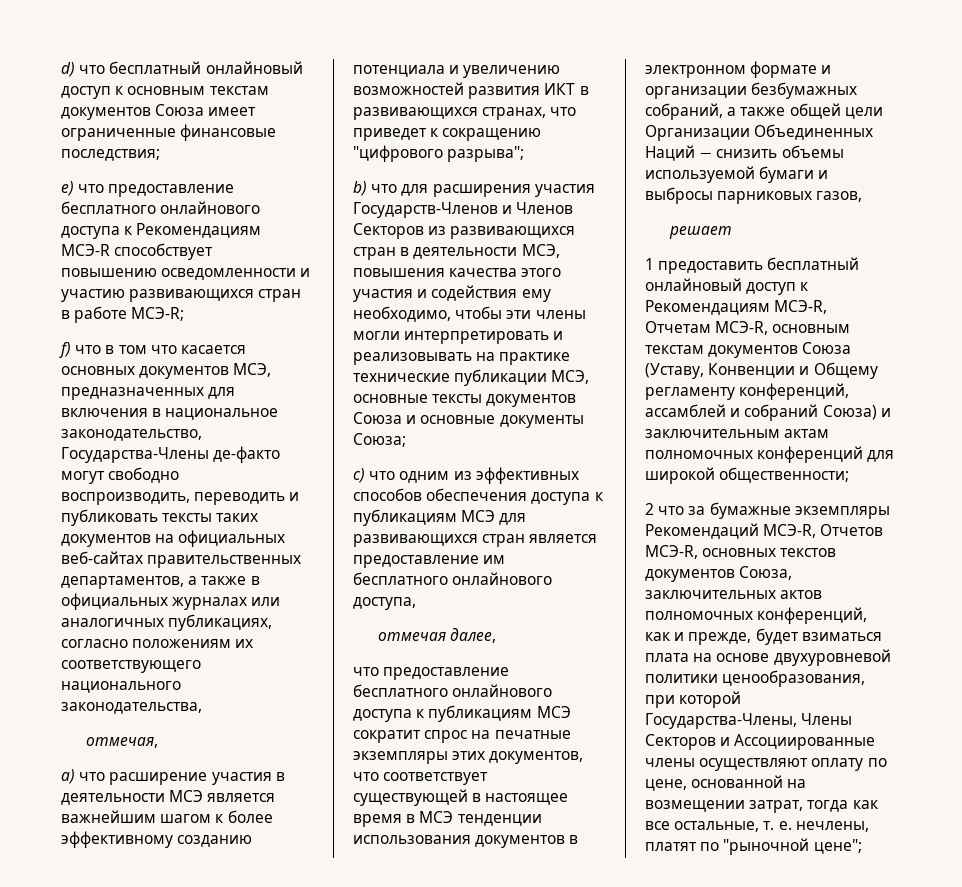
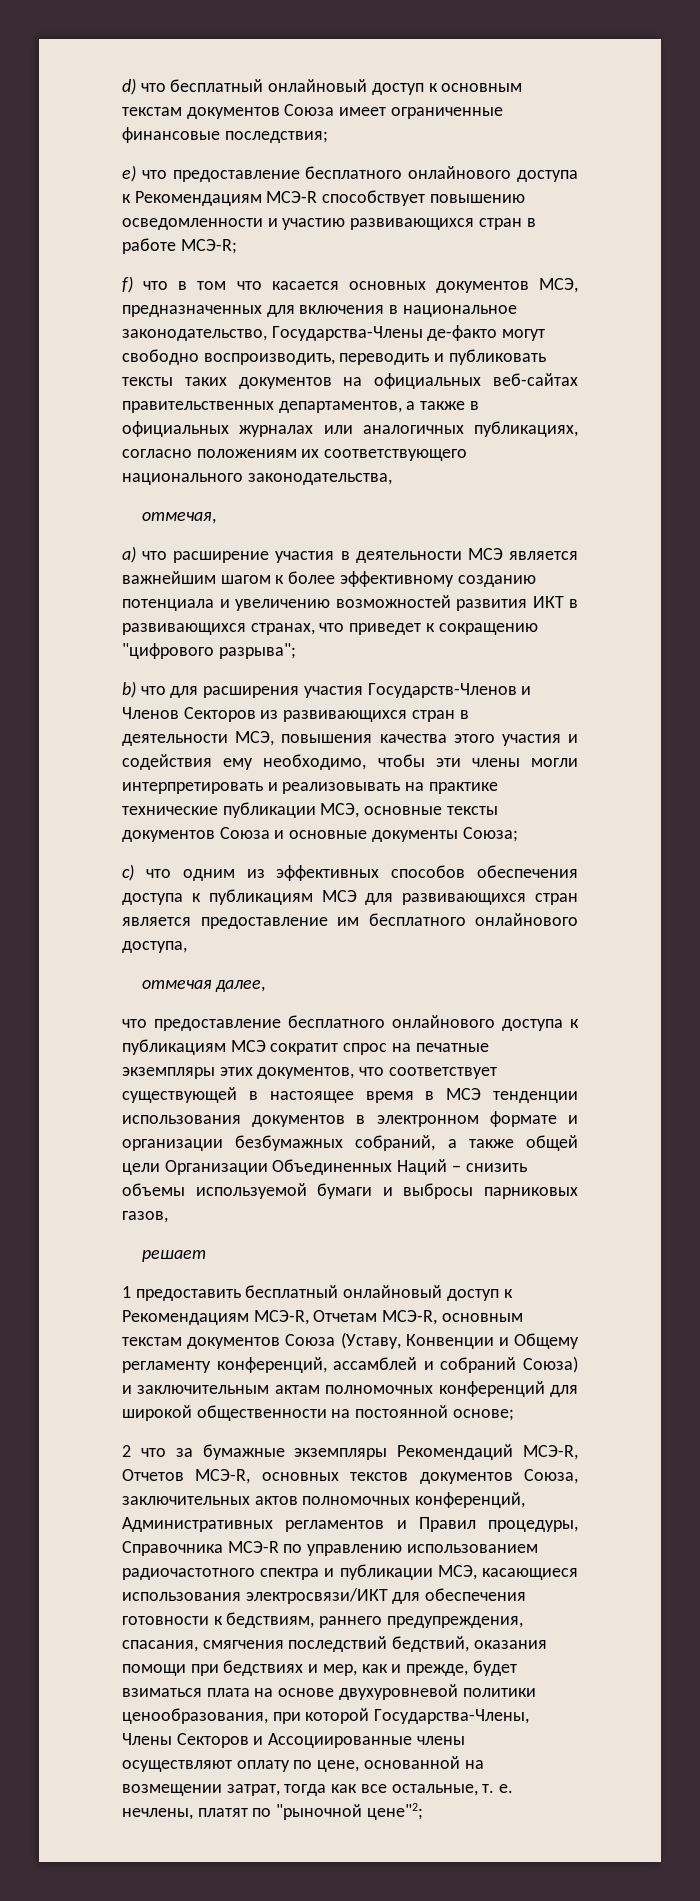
- 1 предоставить бесплатный онлайновый доступ к Рекомендациям МСЭ-R, Отчетам МСЭ-R, основным текстам документов Союза (Уставу, Конвенции и Общему регламенту конференций, ассамблей и собраний Союза) и заключительным актам полномочных конференций для широкой общественности;
+ 1 предоставить бесплатный онлайновый доступ к Рекомендациям МСЭ-R, Отчетам МСЭ-R, основным текстам документов Союза (Уставу, Конвенции и Общему регламенту конференций, ассамблей и собраний Союза) и заключительным актам полномочных конференций для широкой общественности на постоянной основе;
- 2 что за бумажные экземпляры Рекомендаций МСЭ-R, Отчетов МСЭ-R, основных текстов документов Союза, заключительных актов полномочных конференций, как и прежде, будет взиматься плата на основе двухуровневой политики ценообразования, при которой Государства-Члены, Члены Секторов и Ассоциированные члены осуществляют оплату по цене, основанной на возмещении затрат, тогда как все остальные, т. е. нечлены, платят по "рыночной цене";
+ 2 что за бумажные экземпляры Рекомендаций МСЭ-R, Отчетов МСЭ-R, основных текстов документов Союза, заключительных актов полномочных конференций, Административных регламентов и Правил процедуры, Справочника МСЭ-R по управлению использованием радиочастотного спектра и публикации МСЭ, касающиеся использования электросвязи/ИКТ для обеспечения готовности к бедствиям, раннего предупреждения, спасания, смягчения последствий бедствий, оказания помощи при бедствиях и мер, как и прежде, будет взиматься плата на основе двухуровневой политики ценообразования, при которой Государства-Члены, Члены Секторов и Ассоциированные члены осуществляют оплату по цене, основанной на возмещении затрат, тогда как все остальные, т. е. нечлены, платят по "рыночной цене"2;

